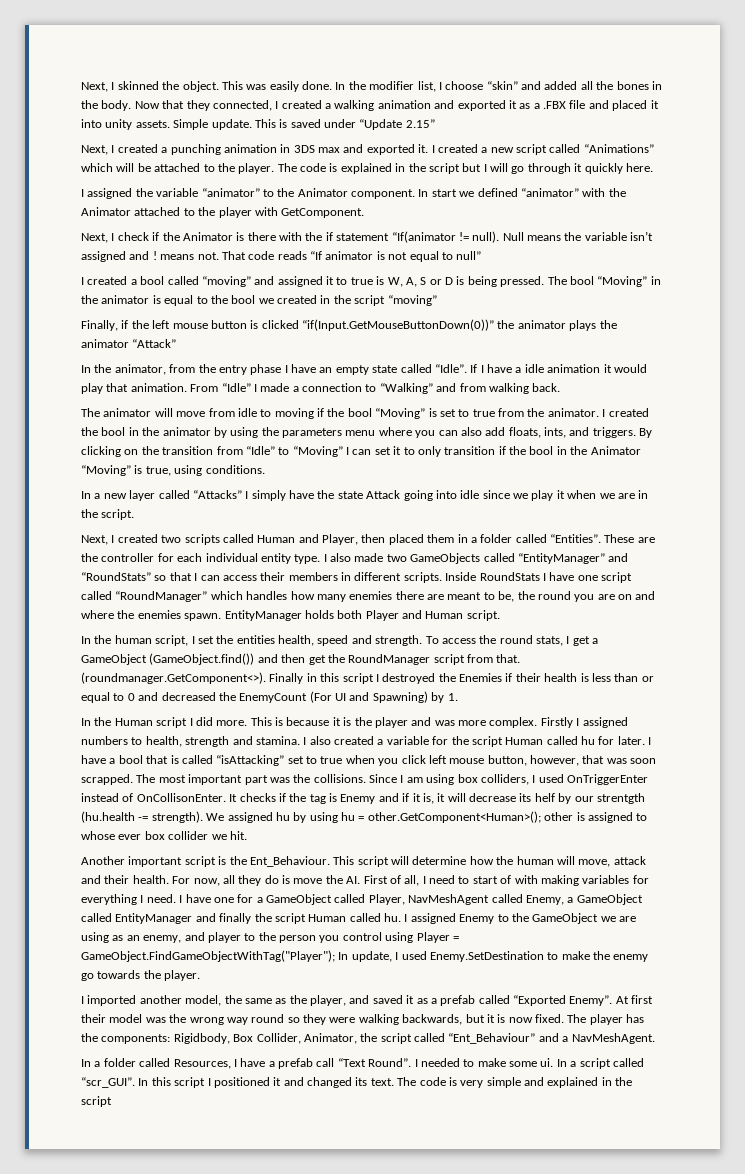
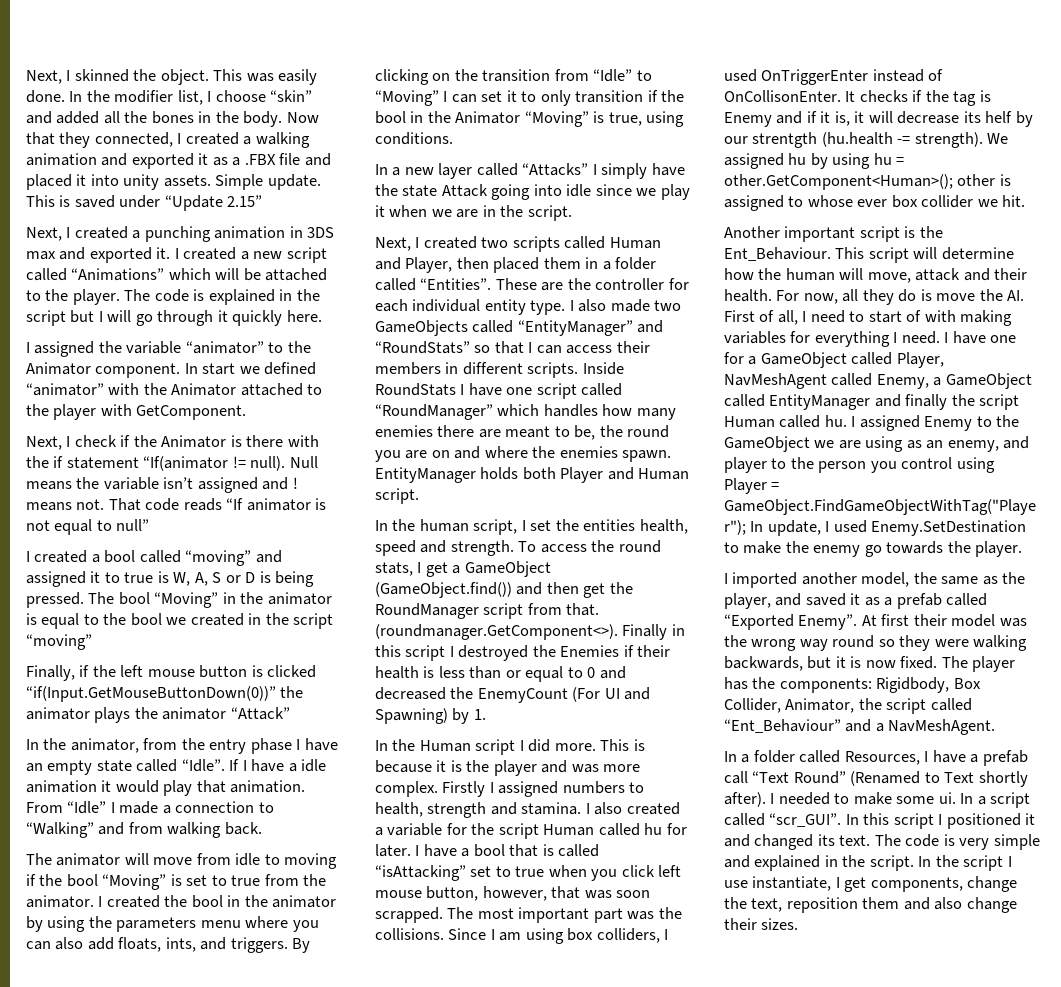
- In a folder called Resources, I have a prefab call “Text Round”.
+ In a folder called Resources, I have a prefab call “Text Round” (Renamed to Text shortly after).
- The code is very simple and explained in the script
+ The code is very simple and explained in the script. In the script I use instantiate, I get components, change the text, reposition them and also change their sizes.

